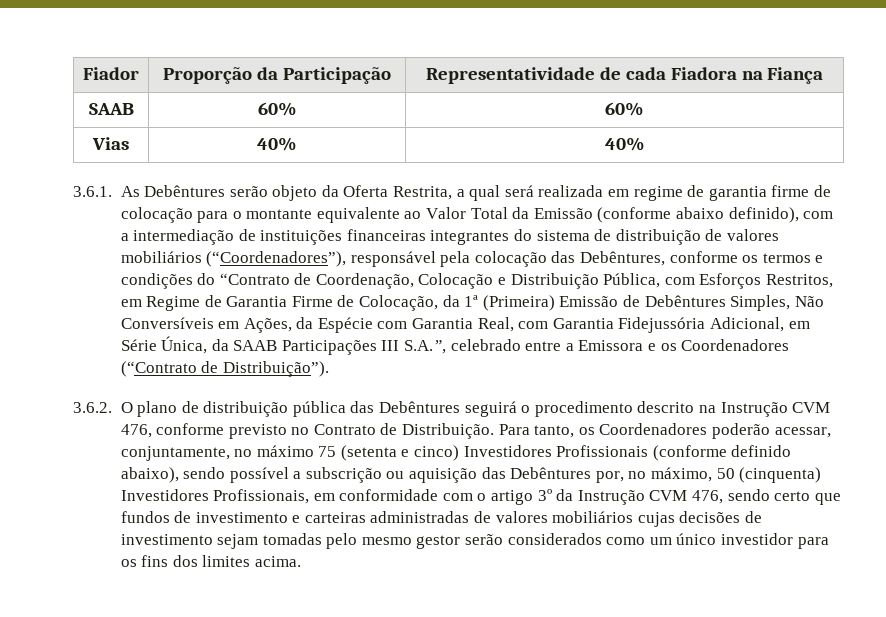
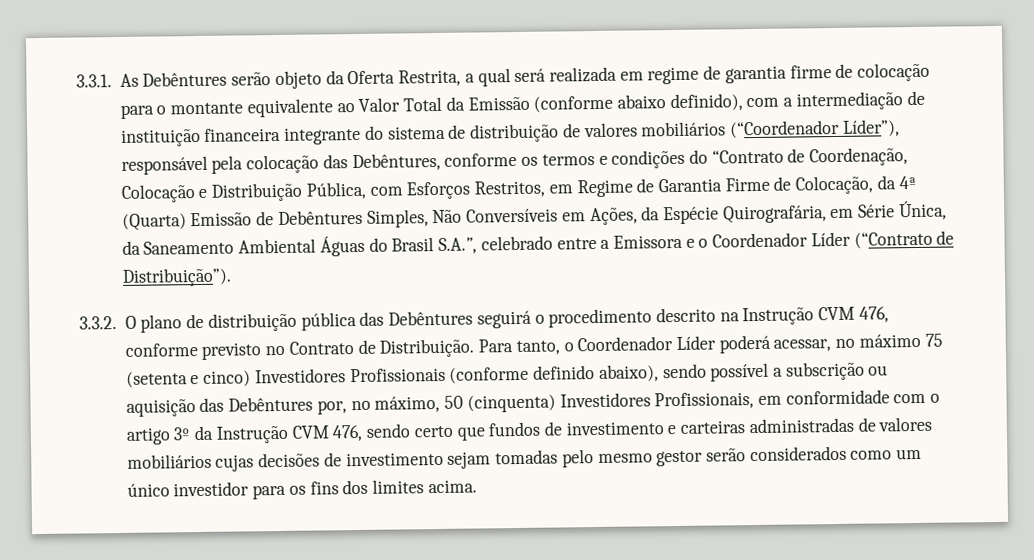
- Fiador | Proporção da Participação | Representatividade de cada Fiadora na Fiança
- SAAB | 60% | 60%
- Vias | 40% | 40%
- 3.6.1. As Debêntures serão objeto da Oferta Restrita, a qual será realizada em regime de garantia firme de colocação para o montante equivalente ao Valor Total da Emissão (conforme abaixo definido), com a intermediação de instituições financeiras integrantes do sistema de distribuição de valores mobiliários (“Coordenadores”), responsável pela colocação das Debêntures, conforme os termos e condições do “Contrato de Coordenação, Colocação e Distribuição Pública, com Esforços Restritos, em Regime de Garantia Firme de Colocação, da 1ª (Primeira) Emissão de Debêntures Simples, Não Conversíveis em Ações, da Espécie com Garantia Real, com Garantia Fidejussória Adicional, em Série Única, da SAAB Participações III S.A.”, celebrado entre a Emissora e os Coordenadores (“Contrato de Distribuição”).
+ 3.3.1. As Debêntures serão objeto da Oferta Restrita, a qual será realizada em regime de garantia firme de colocação para o montante equivalente ao Valor Total da Emissão (conforme abaixo definido), com a intermediação de instituição financeira integrante do sistema de distribuição de valores mobiliários (“Coordenador Líder”), responsável pela colocação das Debêntures, conforme os termos e condições do “Contrato de Coordenação, Colocação e Distribuição Pública, com Esforços Restritos, em Regime de Garantia Firme de Colocação, da 4ª (Quarta) Emissão de Debêntures Simples, Não Conversíveis em Ações, da Espécie Quirografária, em Série Única, da Saneamento Ambiental Águas do Brasil S.A.”, celebrado entre a Emissora e o Coordenador Líder (“Contrato de Distribuição”).
- 3.6.2. O plano de distribuição pública das Debêntures seguirá o procedimento descrito na Instrução CVM 476, conforme previsto no Contrato de Distribuição.
+ 3.3.2. O plano de distribuição pública das Debêntures seguirá o procedimento descrito na Instrução CVM 476, conforme previsto no Contrato de Distribuição.
- Para tanto, os Coordenadores poderão acessar, conjuntamente, no máximo 75 (setenta e cinco) Investidores Profissionais (conforme definido abaixo), sendo possível a subscrição ou aquisição das Debêntures por, no máximo, 50 (cinquenta) Investidores Profissionais, em conformidade com o artigo 3º da Instrução CVM 476, sendo certo que fundos de investimento e carteiras administradas de valores mobiliários cujas decisões de investimento sejam tomadas pelo mesmo gestor serão considerados como um único investidor para os fins dos limites acima.
+ Para tanto, o Coordenador Líder poderá acessar, no máximo 75 (setenta e cinco) Investidores Profissionais (conforme definido abaixo), sendo possível a subscrição ou aquisição das Debêntures por, no máximo, 50 (cinquenta) Investidores Profissionais, em conformidade com o artigo 3º da Instrução CVM 476, sendo certo que fundos de investimento e carteiras administradas de valores mobiliários cujas decisões de investimento sejam tomadas pelo mesmo gestor serão considerados como um único investidor para os fins dos limites acima.

